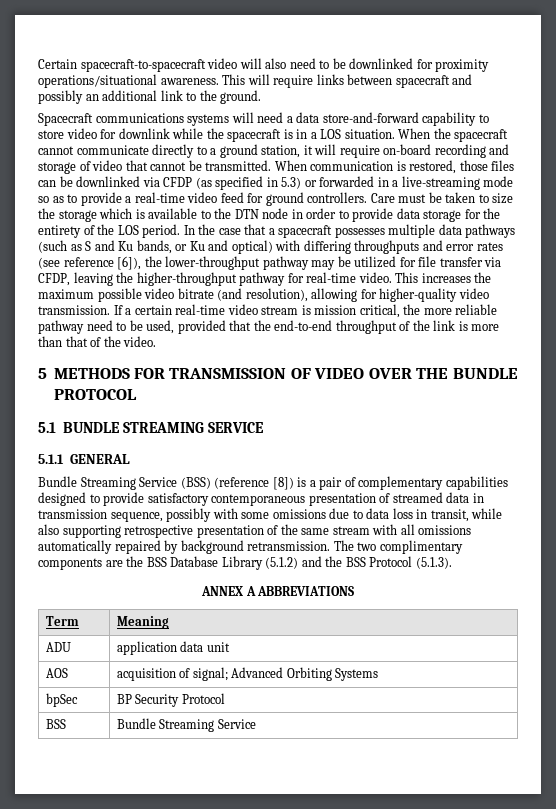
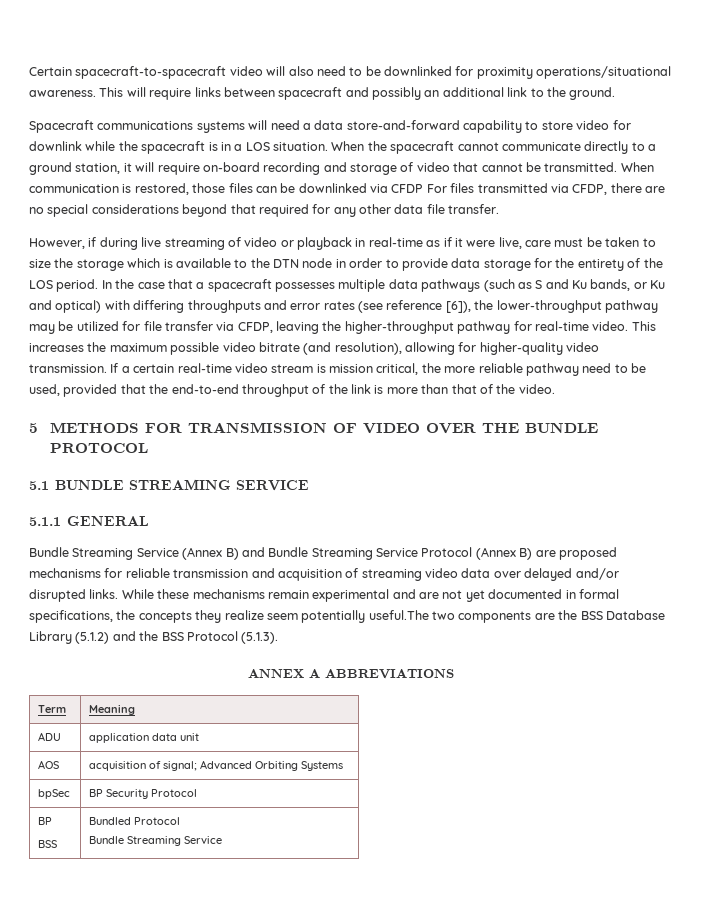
- When communication is restored, those files can be downlinked via CFDP (as specified in 5.3) or forwarded in a live-streaming mode so as to provide a real-time video feed for ground controllers. Care must be taken to size the storage which is available to the DTN node in order to provide data storage for the entirety of the LOS period.
+ When communication is restored, those files can be downlinked via CFDP For files transmitted via CFDP, there are no special considerations beyond that required for any other data file transfer.
+ However, if during live streaming of video or playback in real-time as if it were live, care must be taken to size the storage which is available to the DTN node in order to provide data storage for the entirety of the LOS period.
- Bundle Streaming Service (BSS) (reference [8]) is a pair of complementary capabilities designed to provide satisfactory contemporaneous presentation of streamed data in transmission sequence, possibly with some omissions due to data loss in transit, while also supporting retrospective presentation of the same stream with all omissions automatically repaired by background retransmission. The two complimentary components are the BSS Database Library (5.1.2) and the BSS Protocol (5.1.3).
+ Bundle Streaming Service (Annex B) and Bundle Streaming Service Protocol (Annex B) are proposed mechanisms for reliable transmission and acquisition of streaming video data over delayed and/or disrupted links. While these mechanisms remain experimental and are not yet documented in formal specifications, the concepts they realize seem potentially useful.The two components are the BSS Database Library (5.1.2) and the BSS Protocol (5.1.3).
  bpSec | BP Security Protocol
- BSS | Bundle Streaming Service
+ BP
+ BSS | Bundled Protocol
+ Bundle Streaming Service

